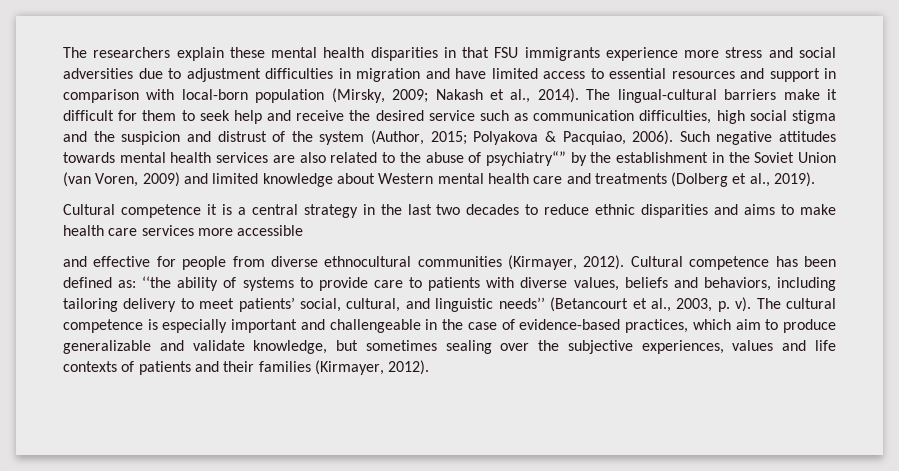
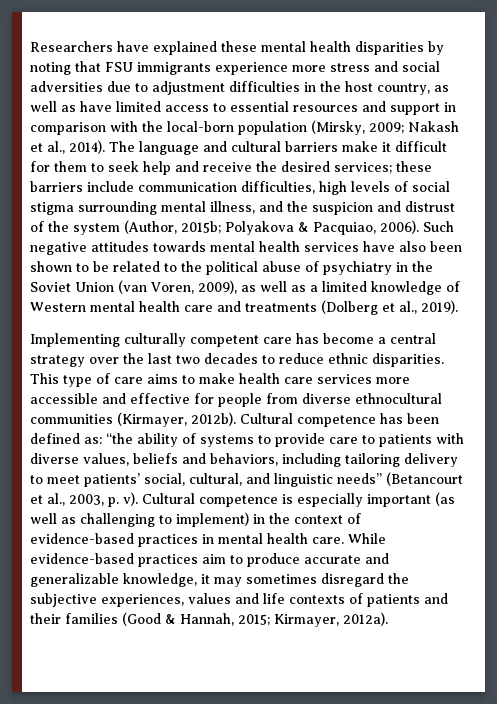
- The researchers explain these mental health disparities in that FSU immigrants experience more stress and social adversities due to adjustment difficulties in migration and have limited access to essential resources and support in comparison with local-born population (Mirsky, 2009; Nakash et al., 2014).
+ Researchers have explained these mental health disparities by noting that FSU immigrants experience more stress and social adversities due to adjustment difficulties in the host country, as well as have limited access to essential resources and support in comparison with the local-born population (Mirsky, 2009; Nakash et al., 2014).
- The lingual-cultural barriers make it difficult for them to seek help and receive the desired service such as communication difficulties, high social stigma and the suspicion and distrust of the system (Author, 2015; Polyakova & Pacquiao, 2006).
+ The language and cultural barriers make it difficult for them to seek help and receive the desired services; these barriers include communication difficulties, high levels of social stigma surrounding mental illness, and the suspicion and distrust of the system (Author, 2015b; Polyakova & Pacquiao, 2006).
- Such negative attitudes towards mental health services are also related to the abuse of psychiatry“” by the establishment in the Soviet Union (van Voren, 2009) and limited knowledge about Western mental health care and treatments (Dolberg et al., 2019).
+ Such negative attitudes towards mental health services have also been shown to be related to the political abuse of psychiatry in the Soviet Union (van Voren, 2009), as well as a limited knowledge of Western mental health care and treatments (Dolberg et al., 2019).
- Cultural competence it is a central strategy in the last two decades to reduce ethnic disparities and aims to make health care services more accessible
- and effective for people from diverse ethnocultural communities (Kirmayer, 2012).
+ Implementing culturally competent care has become a central strategy over the last two decades to reduce ethnic disparities. This type of care aims to make health care services more accessible and effective for people from diverse ethnocultural communities (Kirmayer, 2012b).
- The cultural competence is especially important and challengeable in the case of evidence-based practices, which aim to produce generalizable and validate knowledge, but sometimes sealing over the subjective experiences, values and life contexts of patients and their families (Kirmayer, 2012).
+ Cultural competence is especially important (as well as challenging to implement) in the context of evidence-based practices in mental health care. While evidence-based practices aim to produce accurate and generalizable knowledge, it may sometimes disregard the subjective experiences, values and life contexts of patients and their families (Good & Hannah, 2015; Kirmayer, 2012a).

